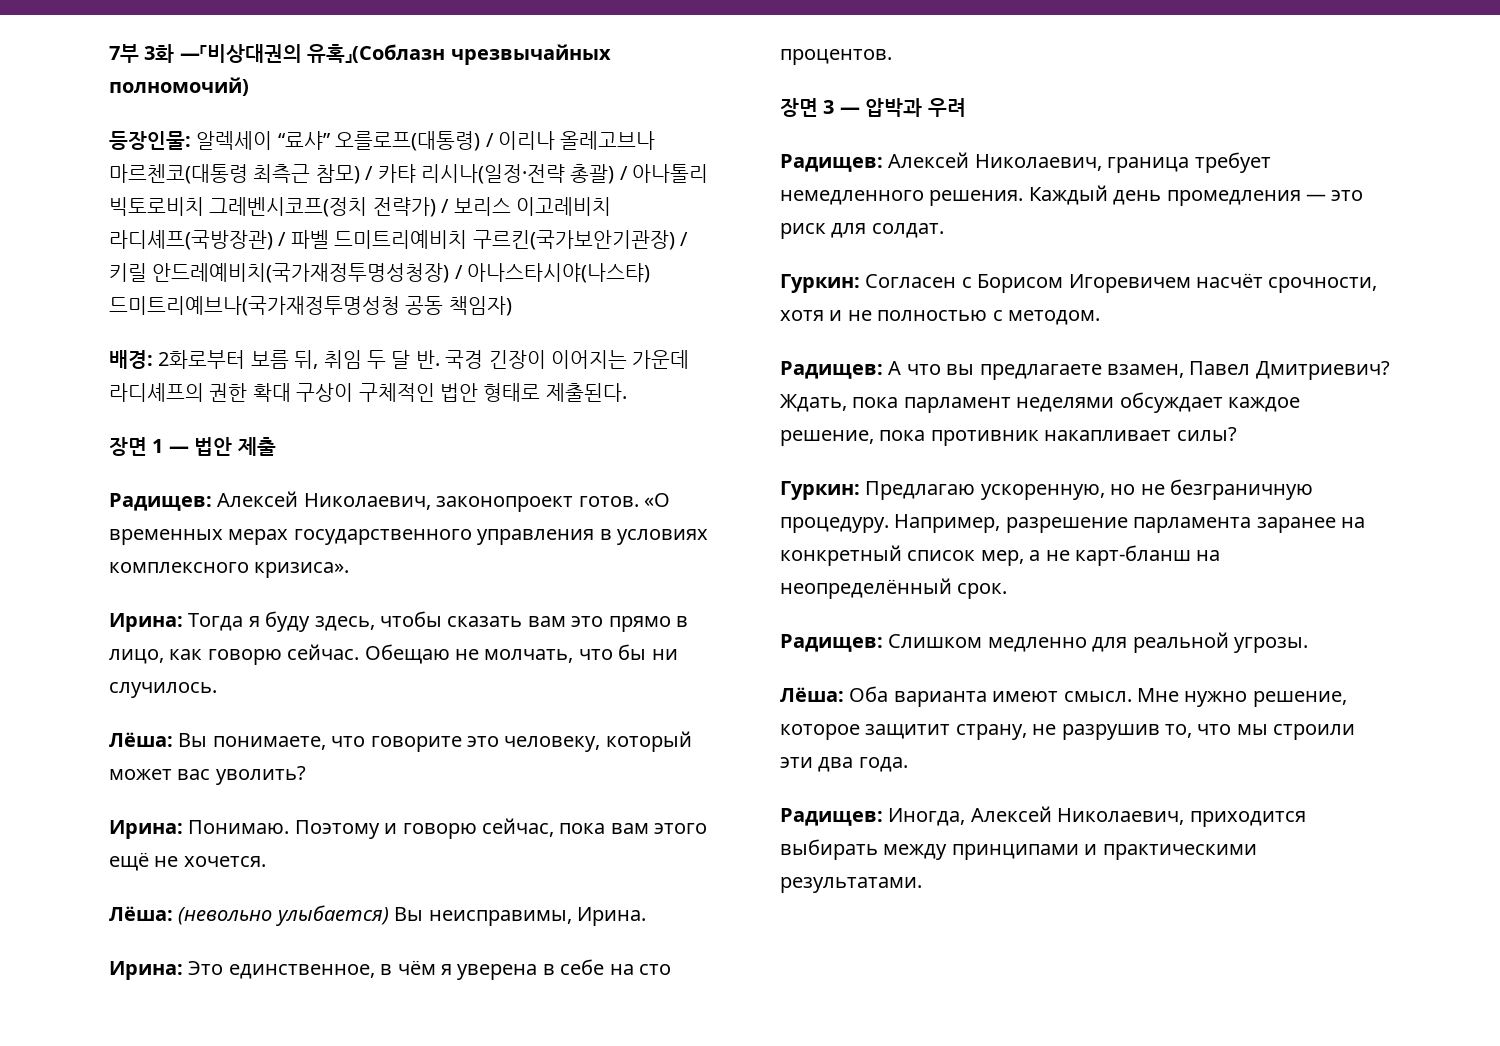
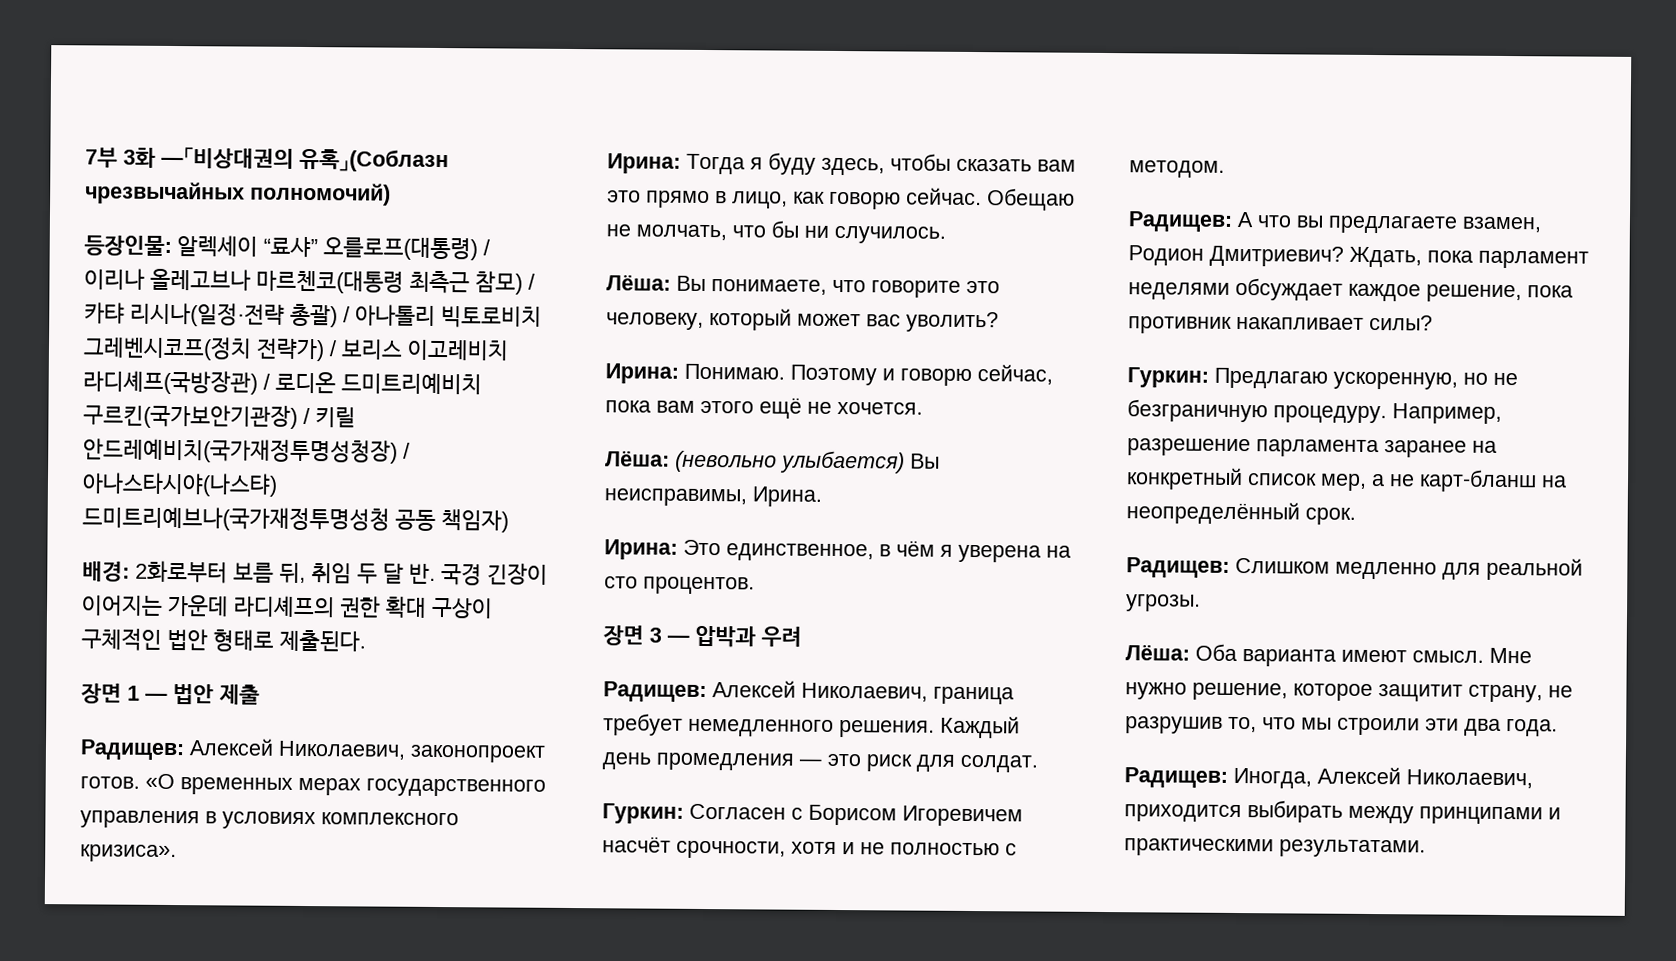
- 등장인물: 알렉세이 “료샤” 오를로프(대통령) / 이리나 올레고브나 마르첸코(대통령 최측근 참모) / 카탸 리시나(일정·전략 총괄) / 아나톨리 빅토로비치 그레벤시코프(정치 전략가) / 보리스 이고레비치 라디셰프(국방장관) / 파벨 드미트리예비치 구르킨(국가보안기관장) / 키릴 안드레예비치(국가재정투명성청장) / 아나스타시야(나스탸) 드미트리예브나(국가재정투명성청 공동 책임자)
+ 등장인물: 알렉세이 “료샤” 오를로프(대통령) / 이리나 올레고브나 마르첸코(대통령 최측근 참모) / 카탸 리시나(일정·전략 총괄) / 아나톨리 빅토로비치 그레벤시코프(정치 전략가) / 보리스 이고레비치 라디셰프(국방장관) / 로디온 드미트리예비치 구르킨(국가보안기관장) / 키릴 안드레예비치(국가재정투명성청장) / 아나스타시야(나스탸) 드미트리예브나(국가재정투명성청 공동 책임자)
- Ирина: Это единственное, в чём я уверена в себе на сто процентов.
+ Ирина: Это единственное, в чём я уверена на сто процентов.
- Радищев: А что вы предлагаете взамен, Павел Дмитриевич?
+ Радищев: А что вы предлагаете взамен, Родион Дмитриевич?

